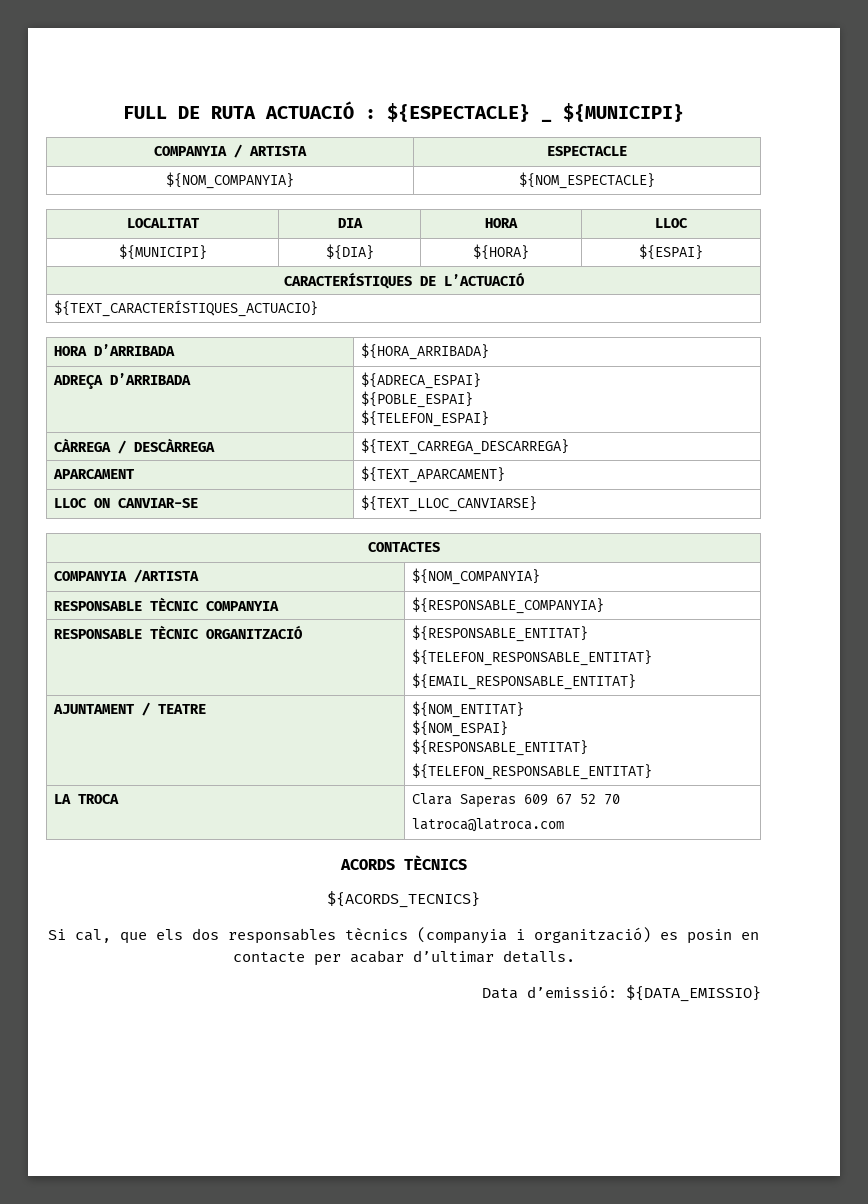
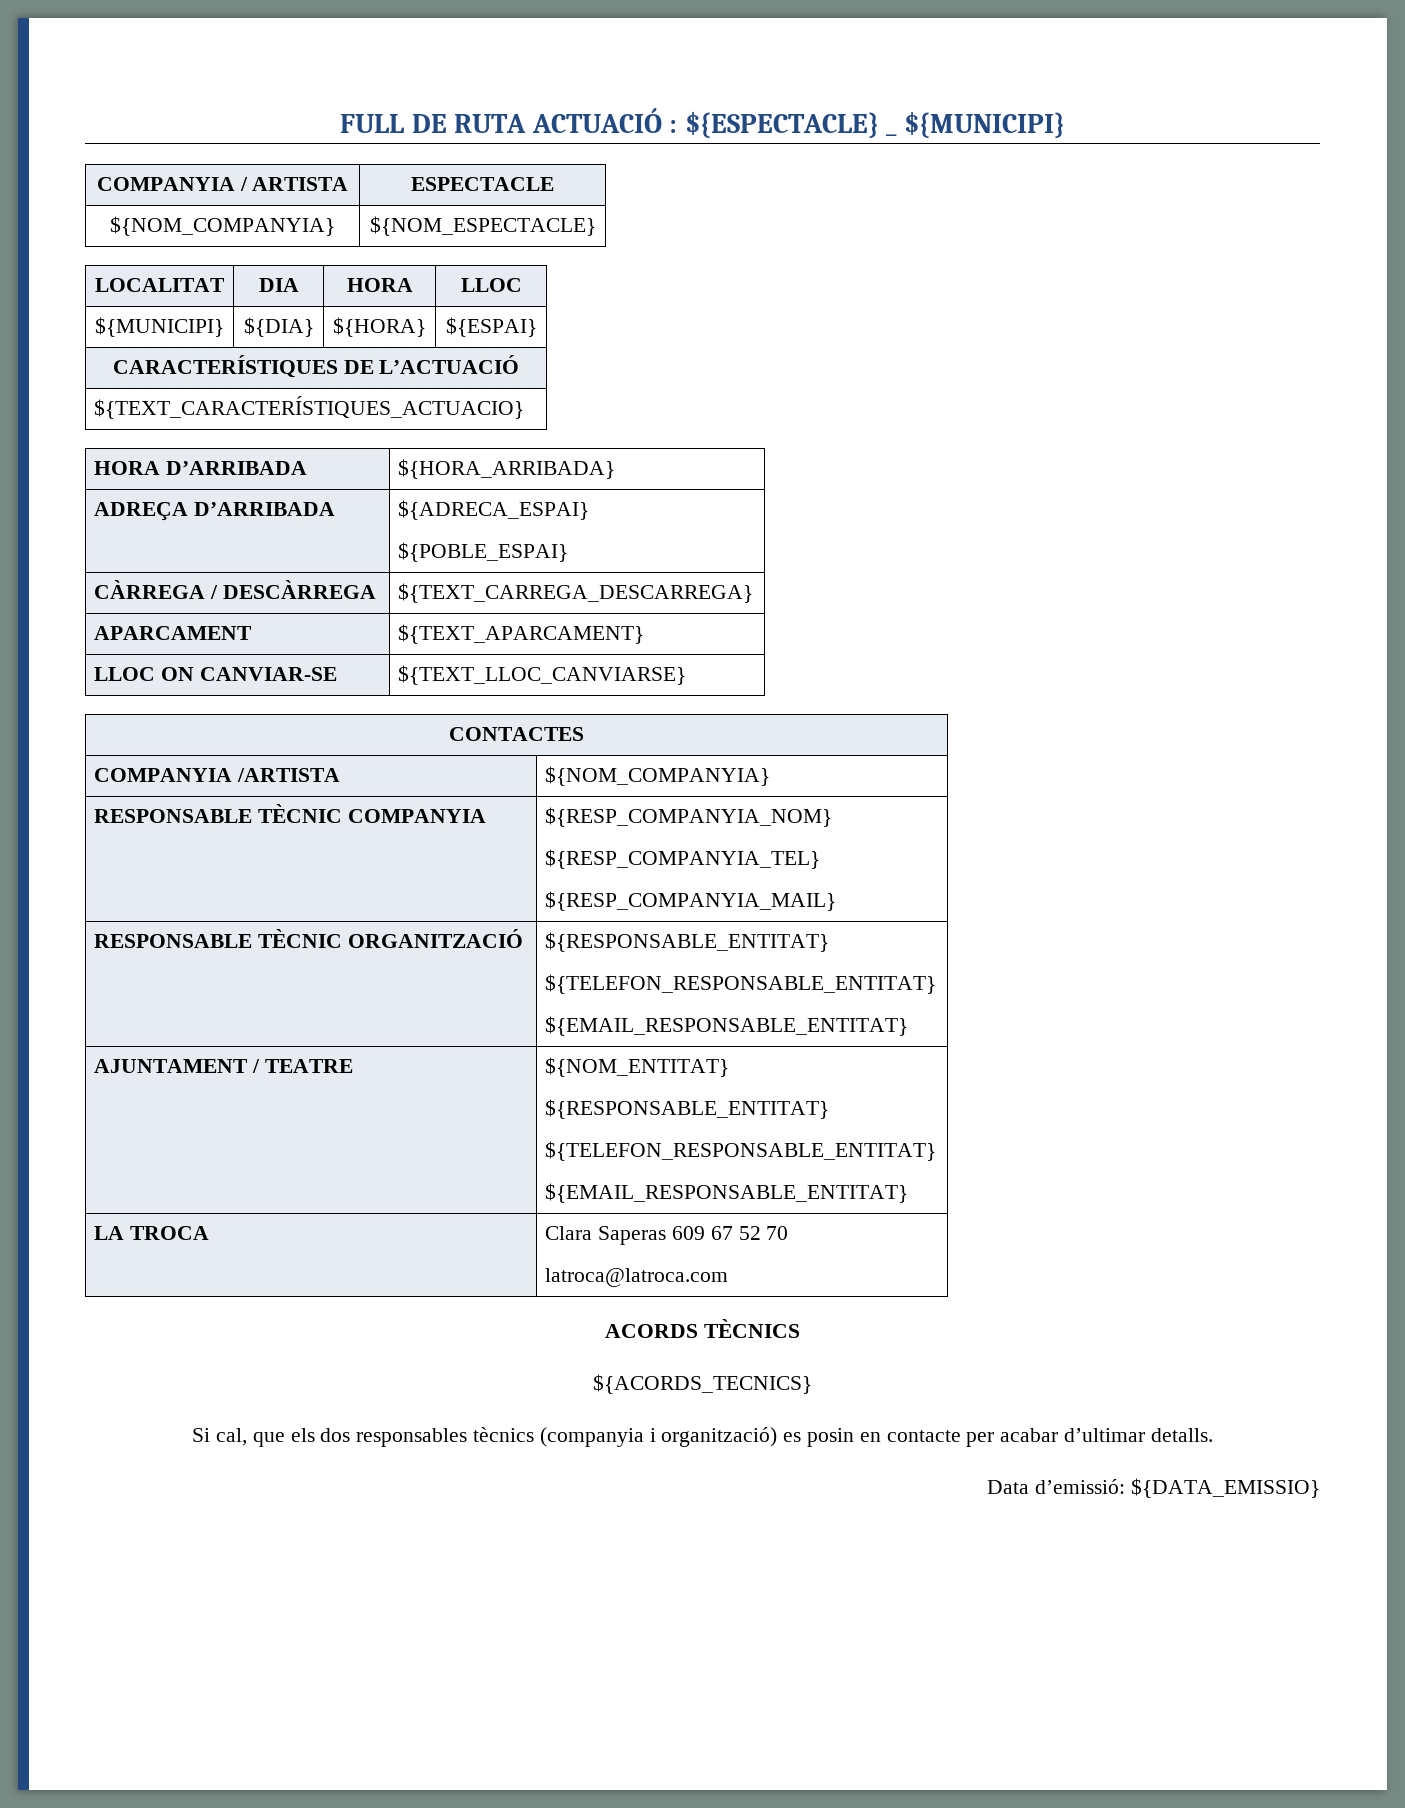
  ADREÇA D’ARRIBADA | ${ADRECA_ESPAI}
  ${POBLE_ESPAI}
- ${TELEFON_ESPAI}
- RESPONSABLE TÈCNIC COMPANYIA | ${RESPONSABLE_COMPANYIA}
+ RESPONSABLE TÈCNIC COMPANYIA | ${RESP_COMPANYIA_NOM}
+ ${RESP_COMPANYIA_TEL}
+ ${RESP_COMPANYIA_MAIL}
  AJUNTAMENT / TEATRE | ${NOM_ENTITAT}
- ${NOM_ESPAI}
  ${RESPONSABLE_ENTITAT}
  ${TELEFON_RESPONSABLE_ENTITAT}
+ ${EMAIL_RESPONSABLE_ENTITAT}

